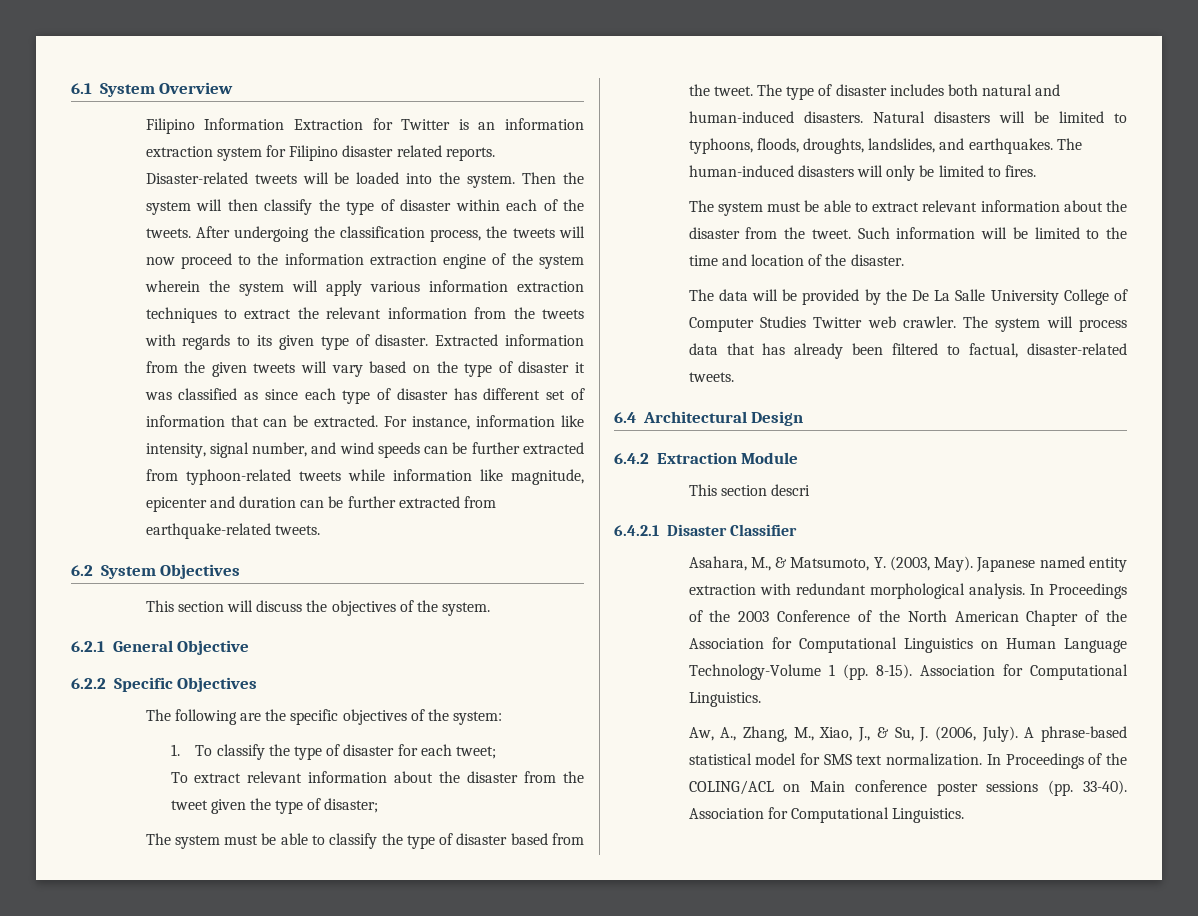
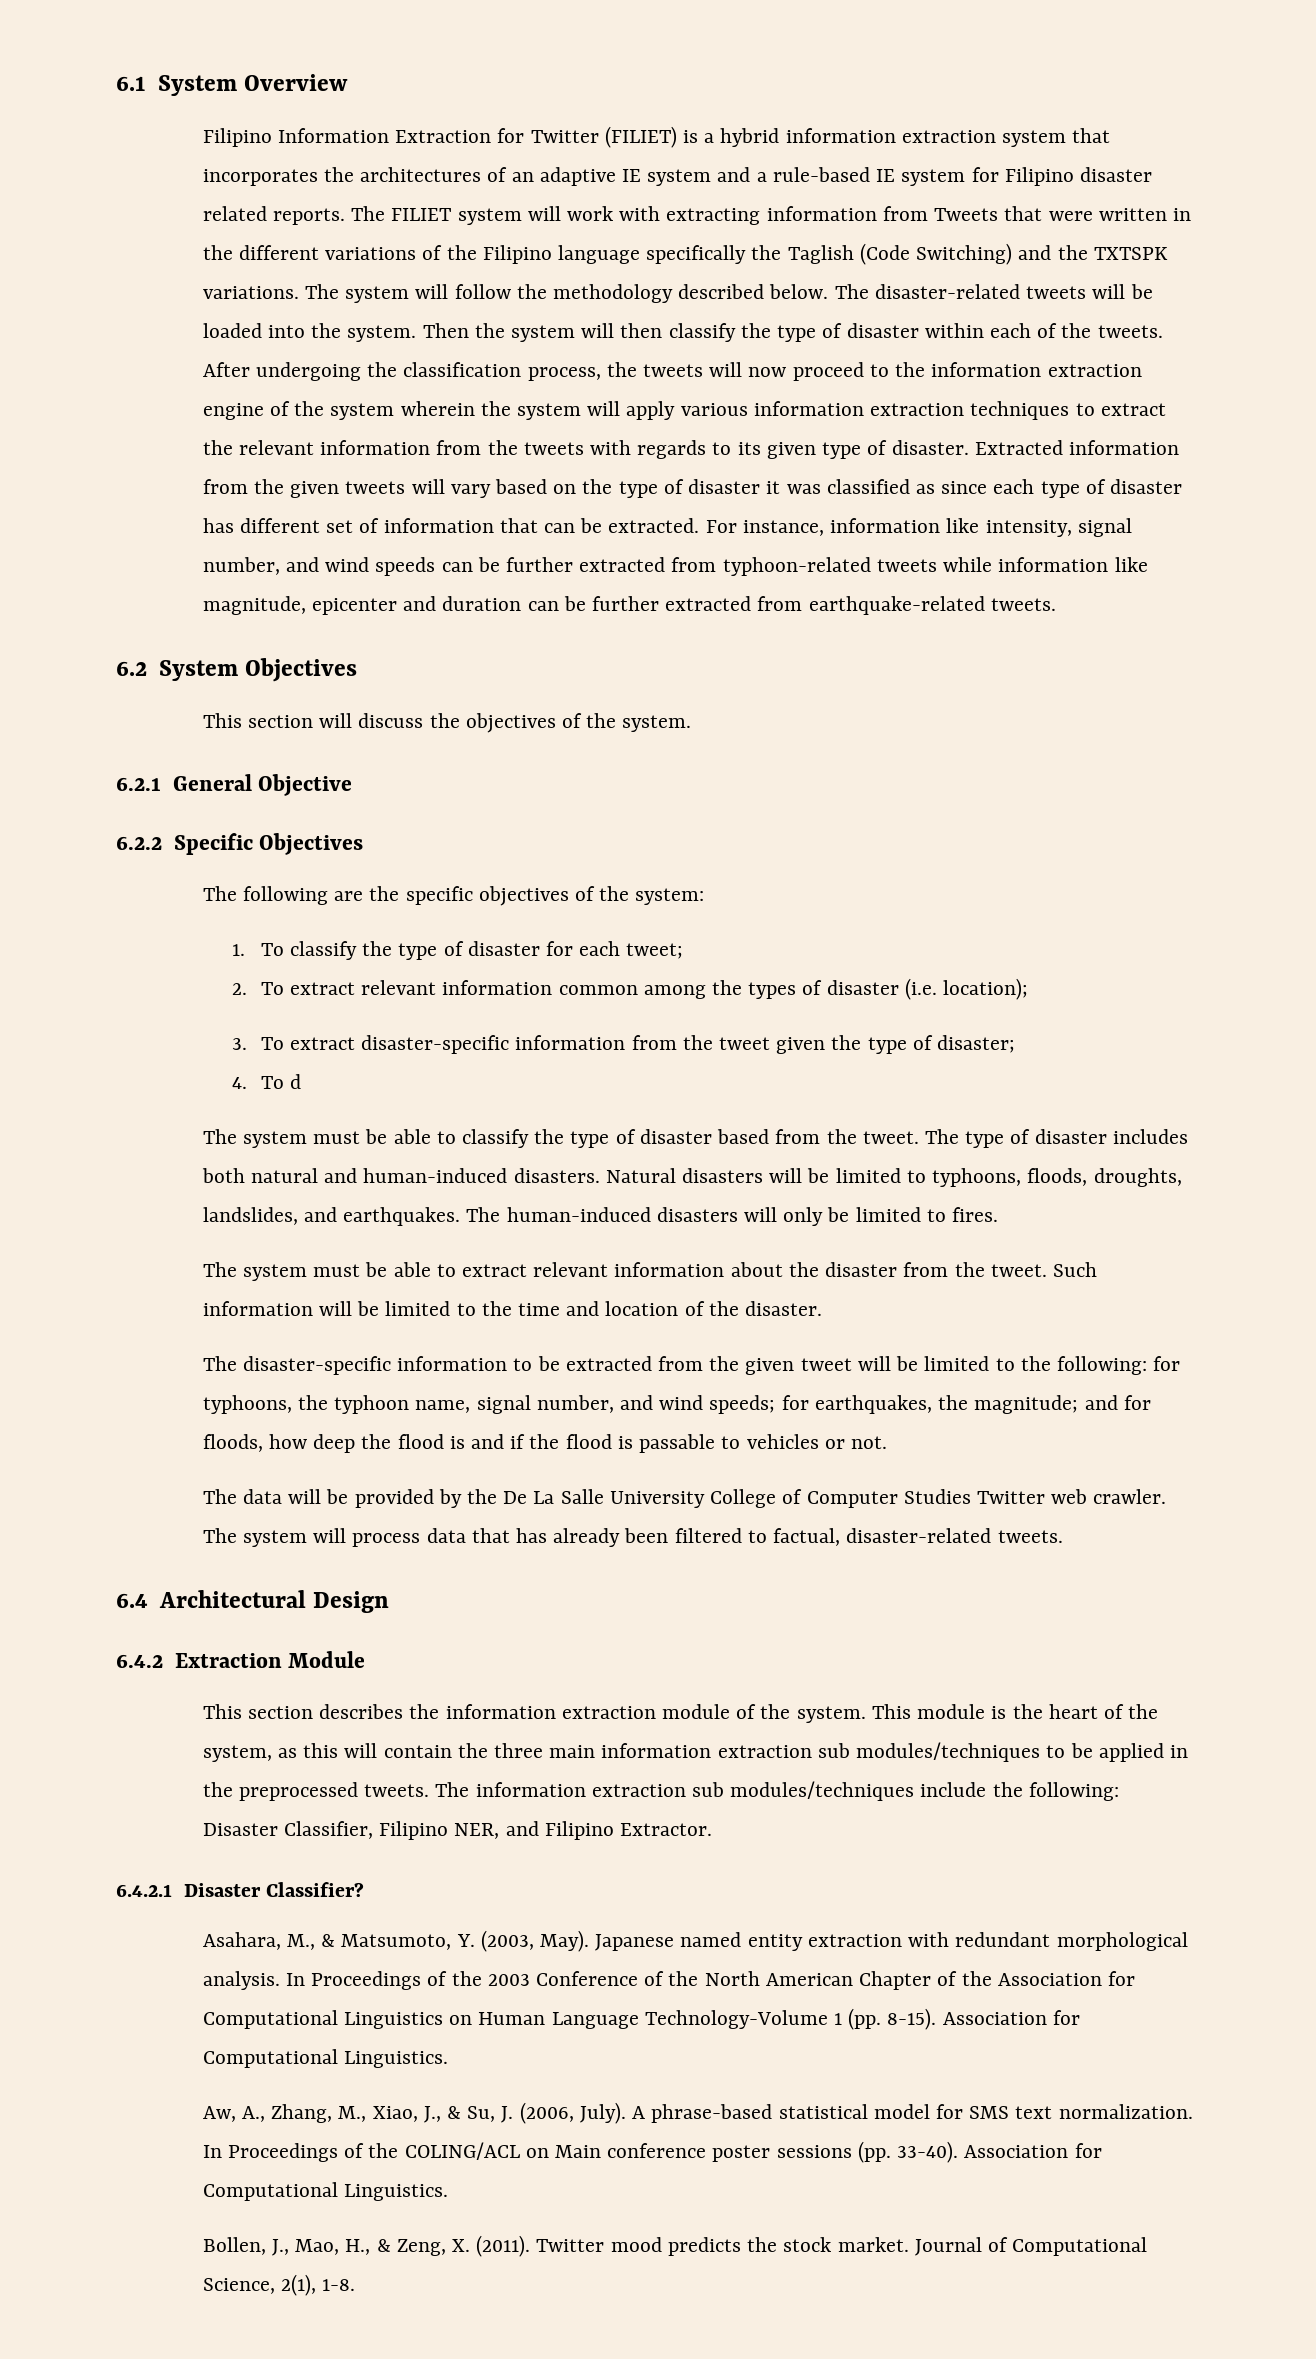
- Filipino Information Extraction for Twitter is an information extraction system for Filipino disaster related reports.
+ Filipino Information Extraction for Twitter (FILIET) is a hybrid information extraction system that incorporates the architectures of an adaptive IE system and a rule-based IE system for Filipino disaster related reports.
- Disaster-related tweets will be loaded into the system.
+ The FILIET system will work with extracting information from Tweets that were written in the different variations of the Filipino language specifically the Taglish (Code Switching) and the TXTSPK variations. The system will follow the methodology described below. The disaster-related tweets will be loaded into the system.
- To extract relevant information about the disaster from the tweet given the type of disaster;
+ 2. To extract relevant information common among the types of disaster (i.e. location);
+ 3. To extract disaster-specific information from the tweet given the type of disaster;
+ 4. To d
+ The disaster-specific information to be extracted from the given tweet will be limited to the following: for typhoons, the typhoon name, signal number, and wind speeds; for earthquakes, the magnitude; and for floods, how deep the flood is and if the flood is passable to vehicles or not.
- This section descri
+ This section describes the information extraction module of the system. This module is the heart of the system, as this will contain the three main information extraction sub modules/techniques to be applied in the preprocessed tweets. The information extraction sub modules/techniques include the following: Disaster Classifier, Filipino NER, and Filipino Extractor.
- 6.4.2.1 Disaster Classifier
+ 6.4.2.1 Disaster Classifier?
+ Bollen, J., Mao, H., & Zeng, X. (2011). Twitter mood predicts the stock market. Journal of Computational Science, 2(1), 1-8.

